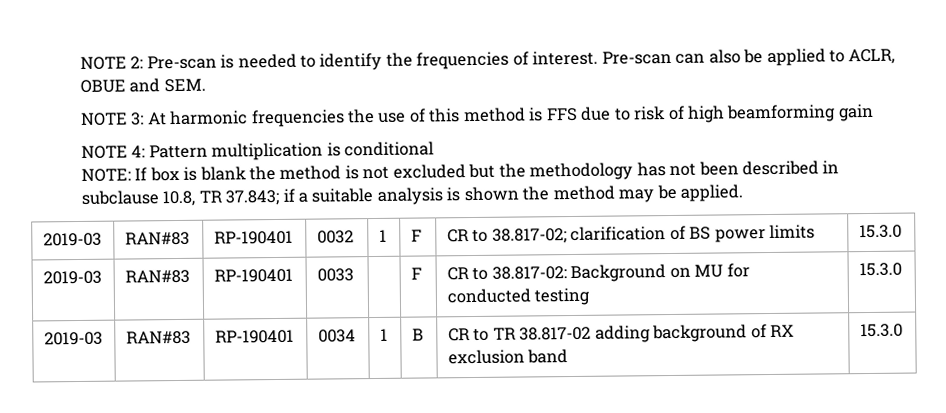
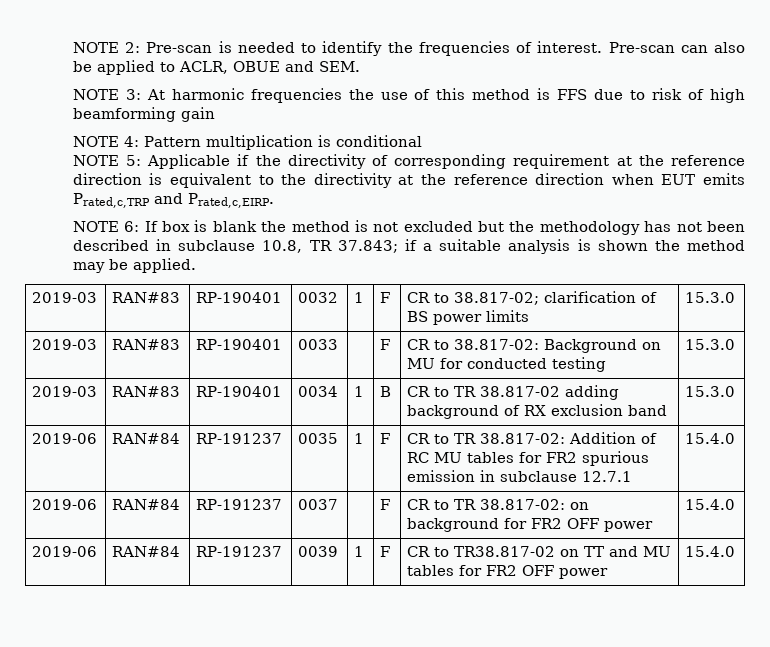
- NOTE: If box is blank the method is not excluded but the methodology has not been described in subclause 10.8, TR 37.843; if a suitable analysis is shown the method may be applied.
+ NOTE 5: Applicable if the directivity of corresponding requirement at the reference direction is equivalent to the directivity at the reference direction when EUT emits Prated,c,TRP and Prated,c,EIRP.
+ NOTE 6: If box is blank the method is not excluded but the methodology has not been described in subclause 10.8, TR 37.843; if a suitable analysis is shown the method may be applied.
+ 2019-06 | RAN#84 | RP-191237 | 0035 | 1 | F | CR to TR 38.817-02: Addition of RC MU tables for FR2 spurious emission in subclause 12.7.1 | 15.4.0
+ 2019-06 | RAN#84 | RP-191237 | 0037 | | F | CR to TR 38.817-02: on background for FR2 OFF power | 15.4.0
+ 2019-06 | RAN#84 | RP-191237 | 0039 | 1 | F | CR to TR38.817-02 on TT and MU tables for FR2 OFF power | 15.4.0

